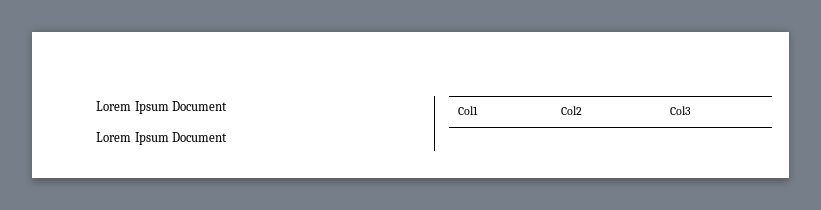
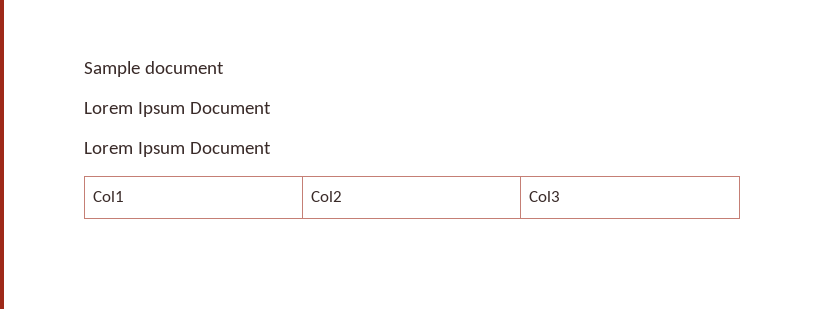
+ Sample document

